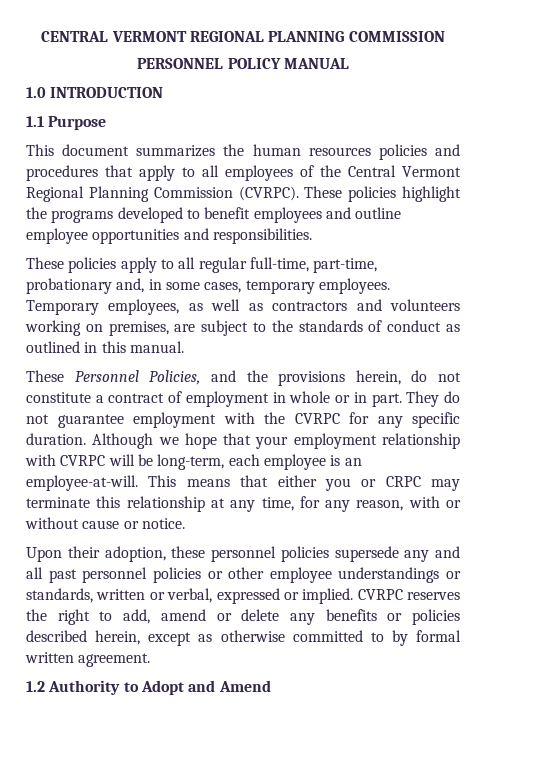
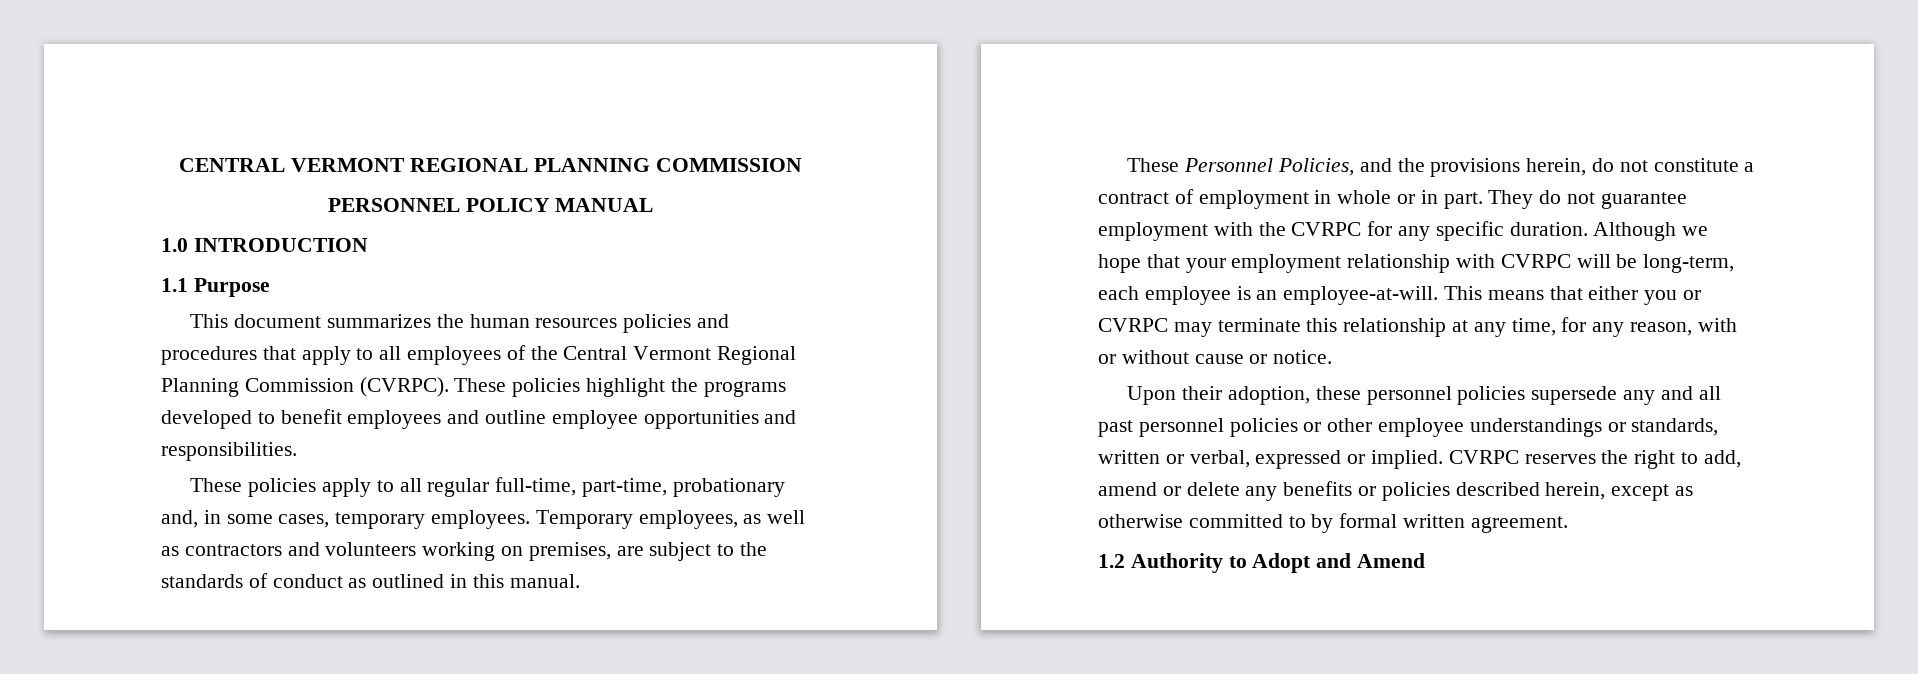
- This means that either you or CRPC may terminate this relationship at any time, for any reason, with or without cause or notice.
+ This means that either you or CVRPC may terminate this relationship at any time, for any reason, with or without cause or notice.

